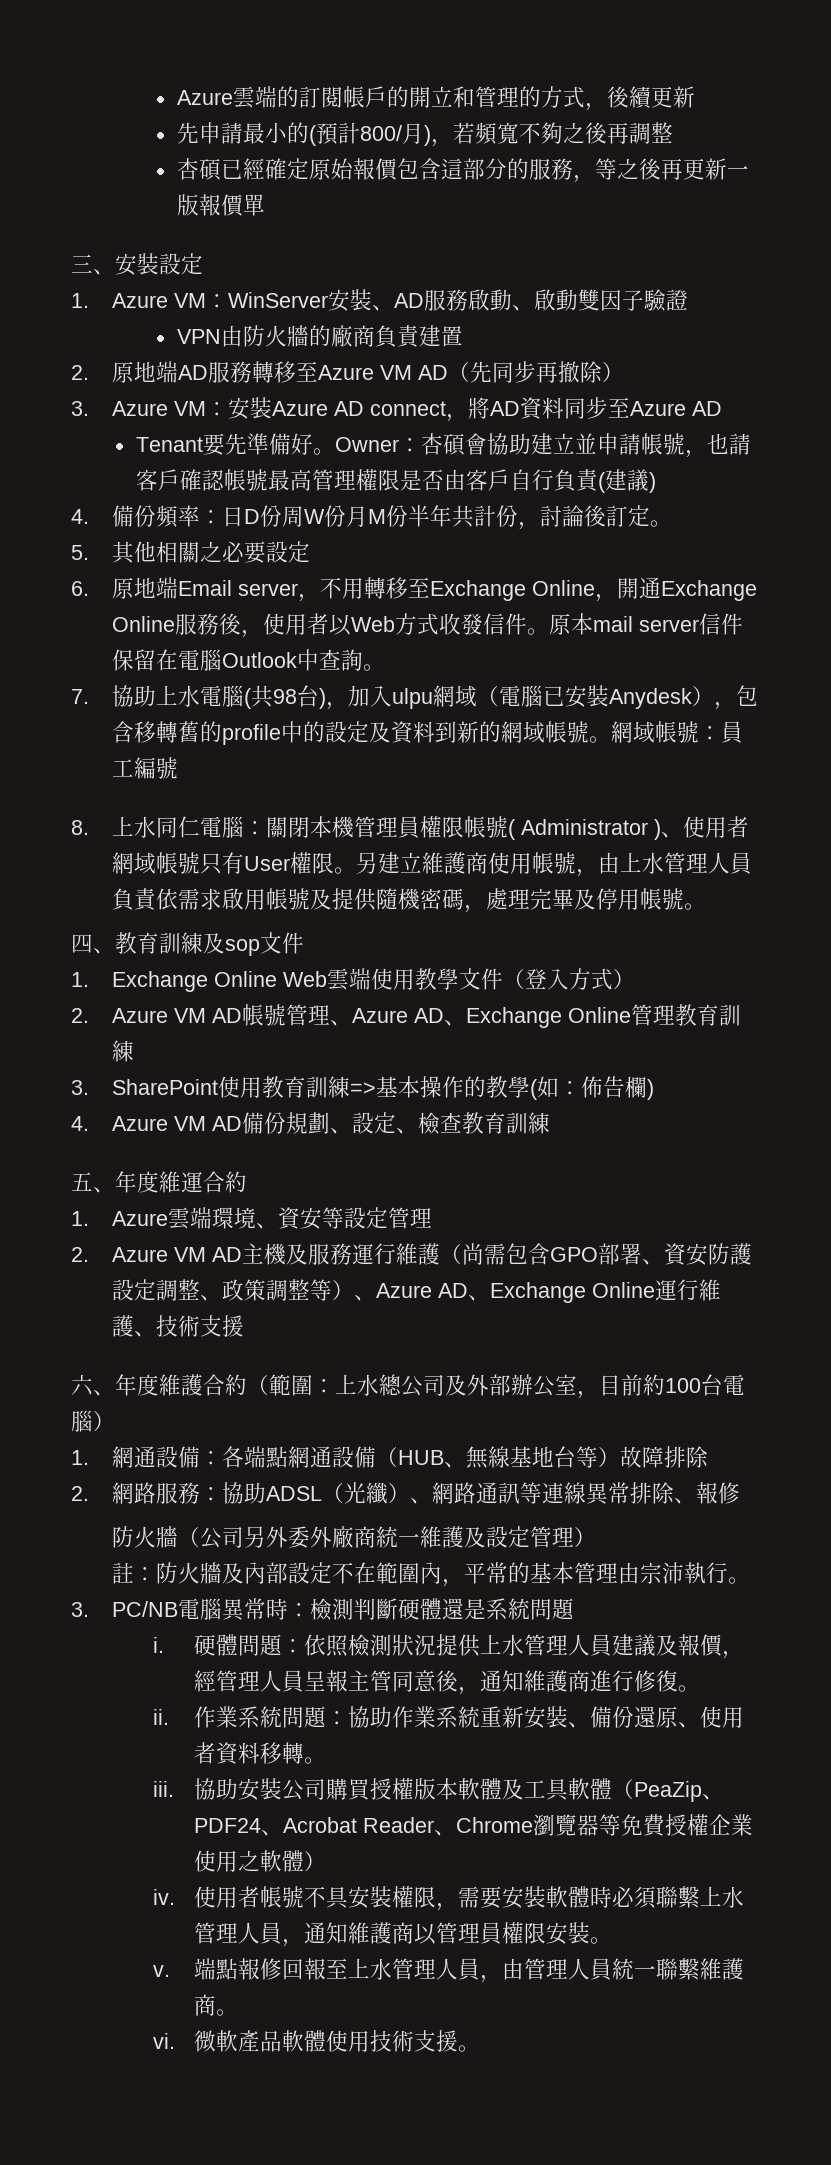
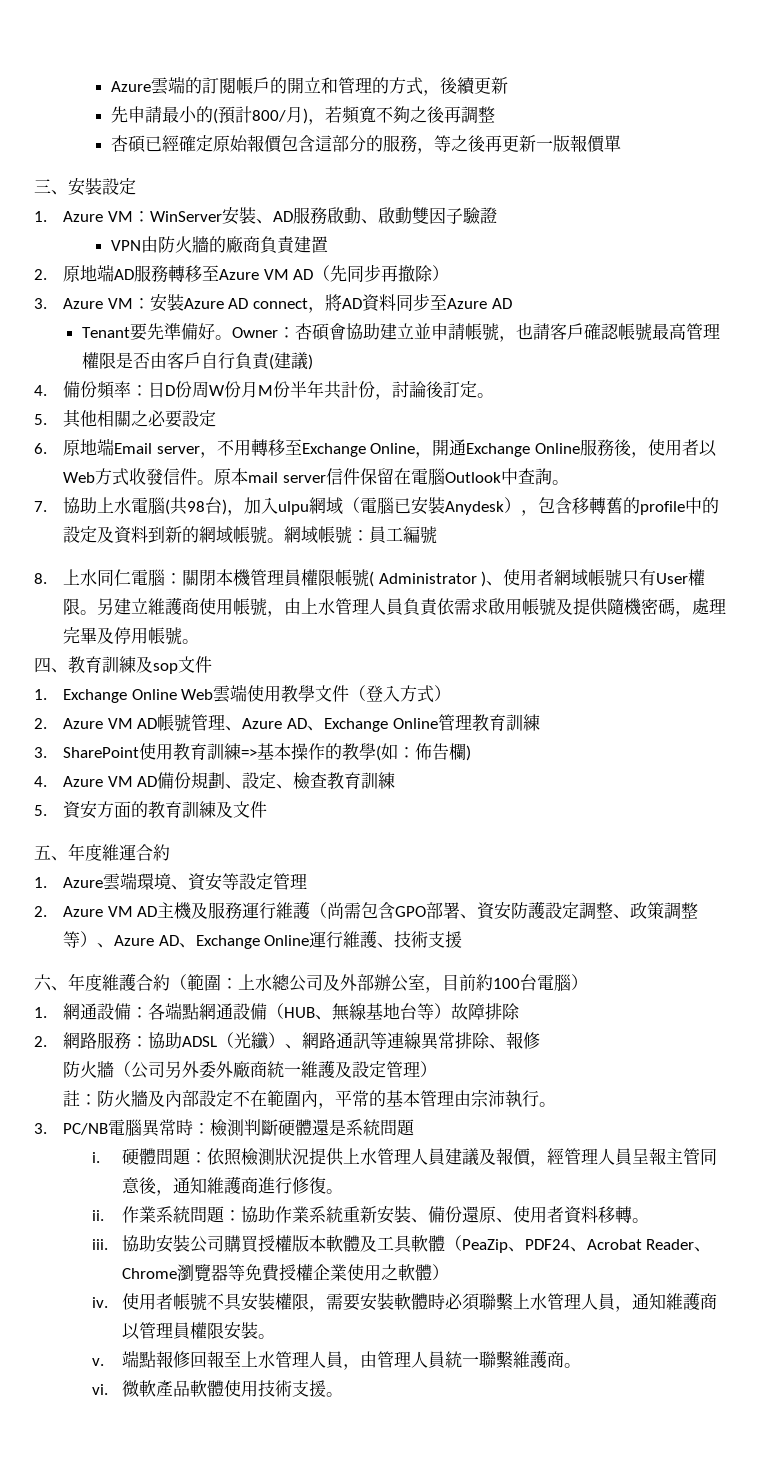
+ 5.資安方面的教育訓練及文件

